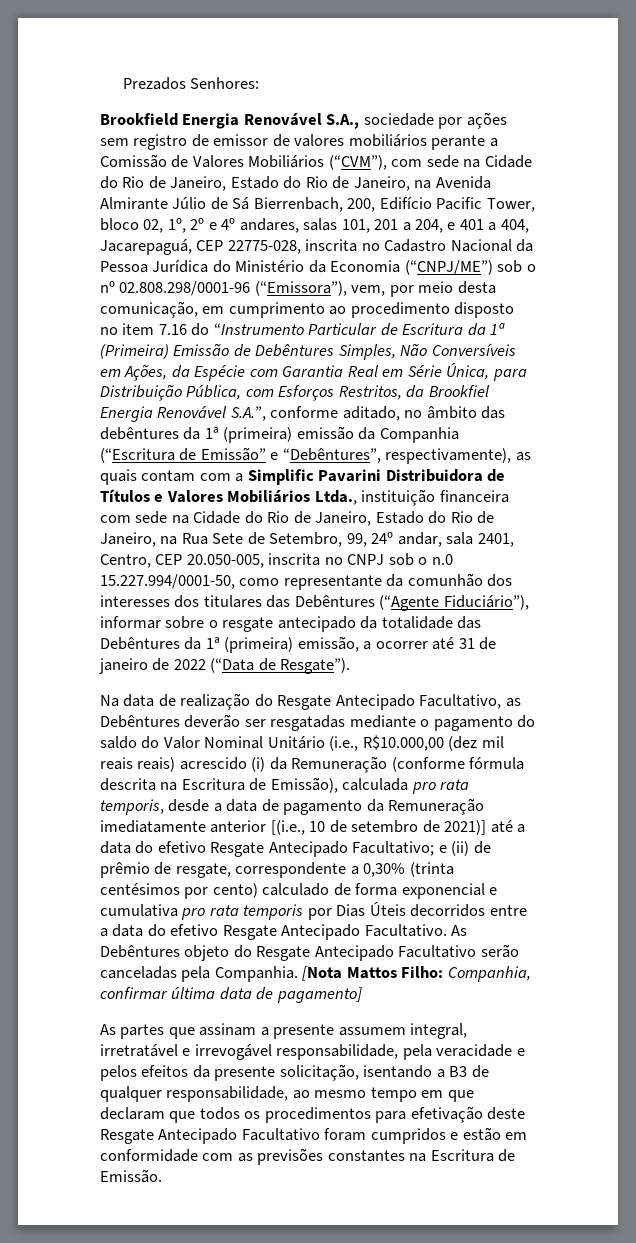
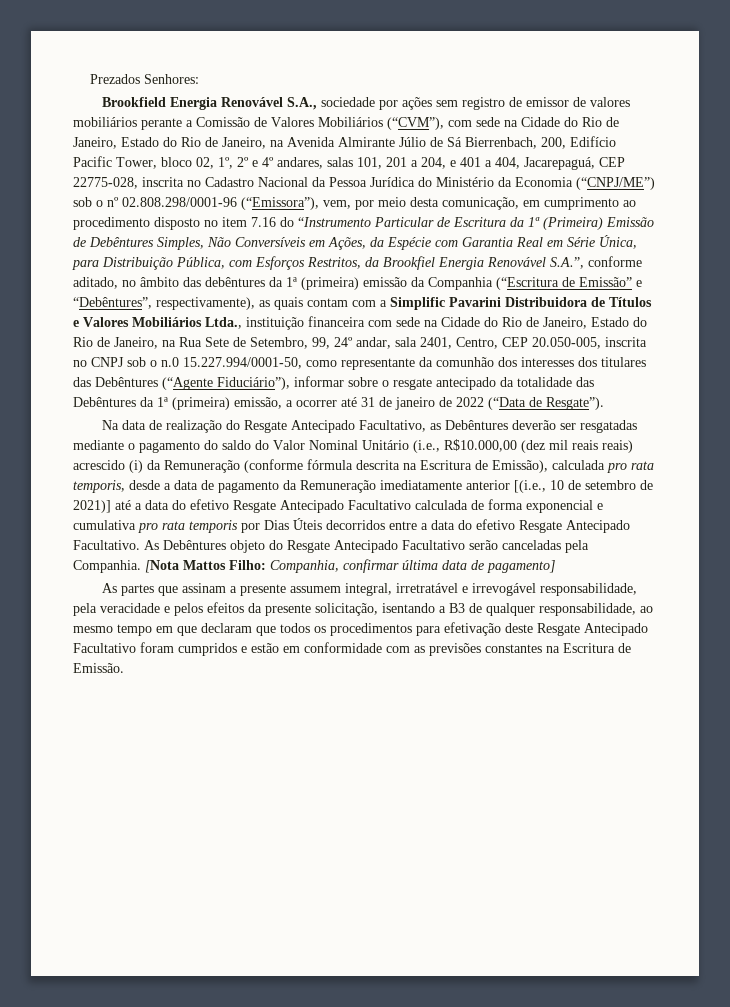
- Na data de realização do Resgate Antecipado Facultativo, as Debêntures deverão ser resgatadas mediante o pagamento do saldo do Valor Nominal Unitário (i.e., R$10.000,00 (dez mil reais reais) acrescido (i) da Remuneração (conforme fórmula descrita na Escritura de Emissão), calculada pro rata temporis, desde a data de pagamento da Remuneração imediatamente anterior [(i.e., 10 de setembro de 2021)] até a data do efetivo Resgate Antecipado Facultativo; e (ii) de prêmio de resgate, correspondente a 0,30% (trinta centésimos por cento) calculado de forma exponencial e cumulativa pro rata temporis por Dias Úteis decorridos entre a data do efetivo Resgate Antecipado Facultativo.
+ Na data de realização do Resgate Antecipado Facultativo, as Debêntures deverão ser resgatadas mediante o pagamento do saldo do Valor Nominal Unitário (i.e., R$10.000,00 (dez mil reais reais) acrescido (i) da Remuneração (conforme fórmula descrita na Escritura de Emissão), calculada pro rata temporis, desde a data de pagamento da Remuneração imediatamente anterior [(i.e., 10 de setembro de 2021)] até a data do efetivo Resgate Antecipado Facultativo calculada de forma exponencial e cumulativa pro rata temporis por Dias Úteis decorridos entre a data do efetivo Resgate Antecipado Facultativo.

